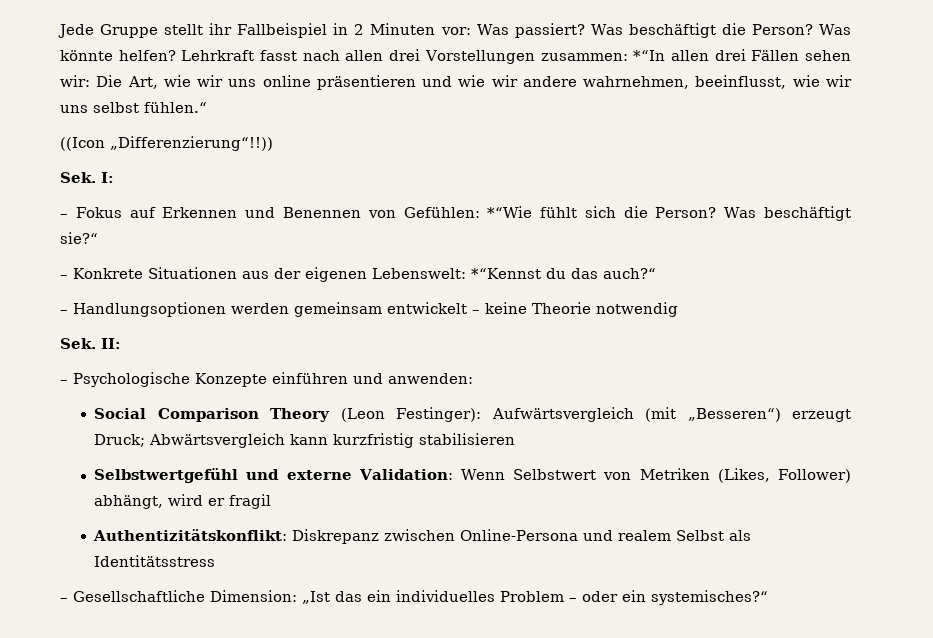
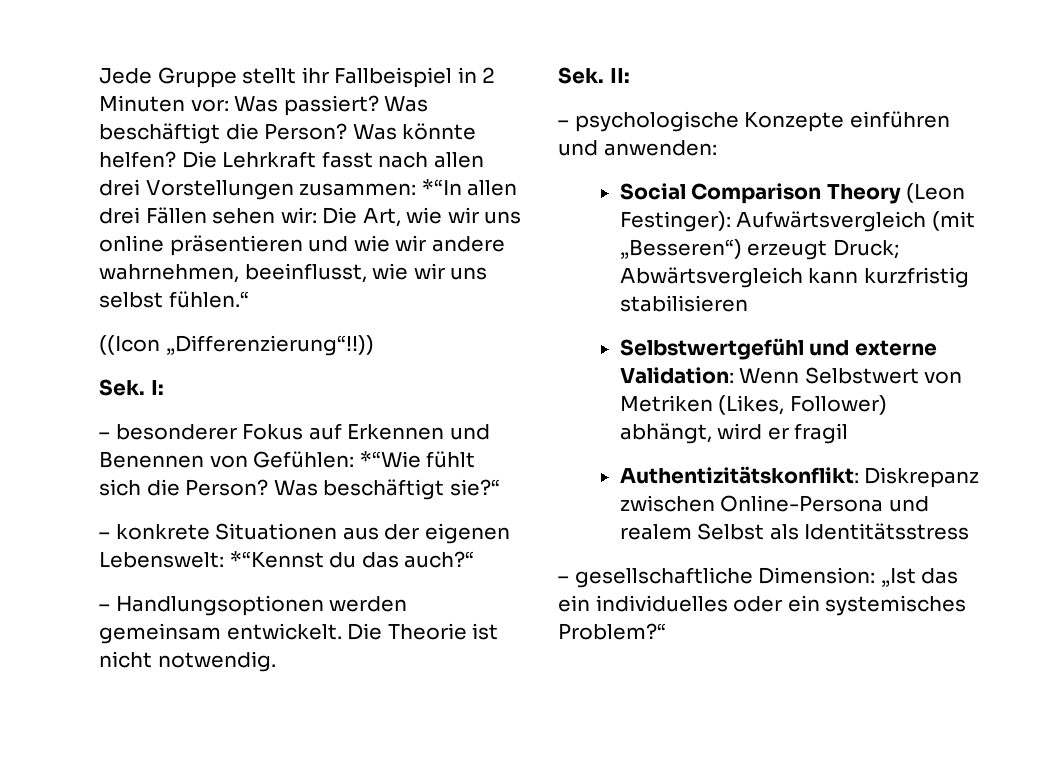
- Lehrkraft fasst nach allen drei Vorstellungen zusammen: *“In allen drei Fällen sehen wir: Die Art, wie wir uns online präsentieren und wie wir andere wahrnehmen, beeinflusst, wie wir uns selbst fühlen.“
+ Die Lehrkraft fasst nach allen drei Vorstellungen zusammen: *“In allen drei Fällen sehen wir: Die Art, wie wir uns online präsentieren und wie wir andere wahrnehmen, beeinflusst, wie wir uns selbst fühlen.“
- – Fokus auf Erkennen und Benennen von Gefühlen: *“Wie fühlt sich die Person?
+ – besonderer Fokus auf Erkennen und Benennen von Gefühlen: *“Wie fühlt sich die Person?
- – Konkrete Situationen aus der eigenen Lebenswelt: *“Kennst du das auch?“
+ – konkrete Situationen aus der eigenen Lebenswelt: *“Kennst du das auch?“
- – Handlungsoptionen werden gemeinsam entwickelt – keine Theorie notwendig
+ – Handlungsoptionen werden gemeinsam entwickelt. Die Theorie ist nicht notwendig.
- – Psychologische Konzepte einführen und anwenden:
+ – psychologische Konzepte einführen und anwenden:
- – Gesellschaftliche Dimension: „Ist das ein individuelles Problem – oder ein systemisches?“
+ – gesellschaftliche Dimension: „Ist das ein individuelles oder ein systemisches Problem?“

